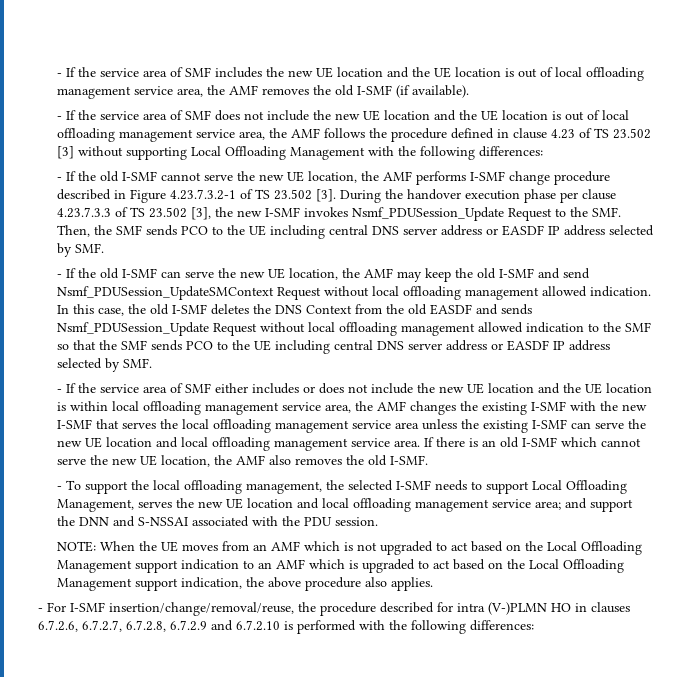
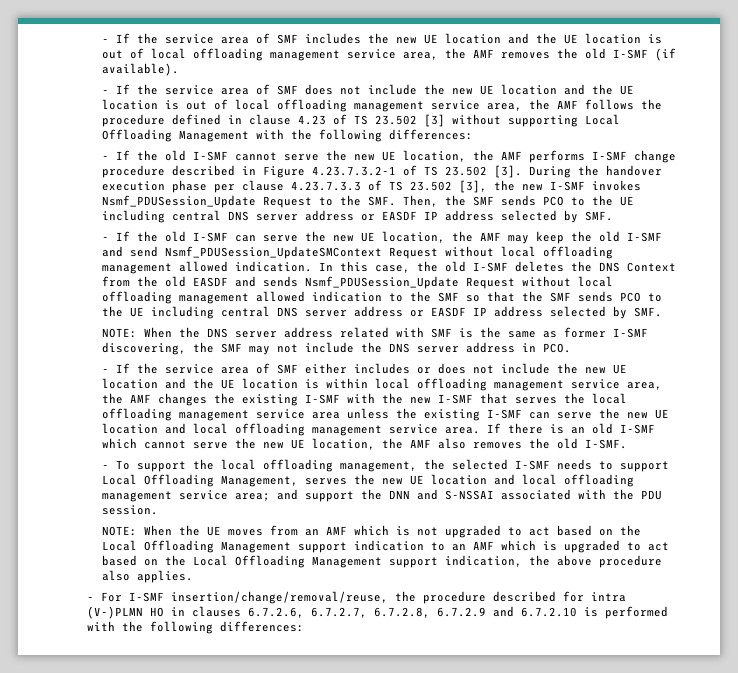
+ NOTE: When the DNS server address related with SMF is the same as former I-SMF discovering, the SMF may not include the DNS server address in PCO.

